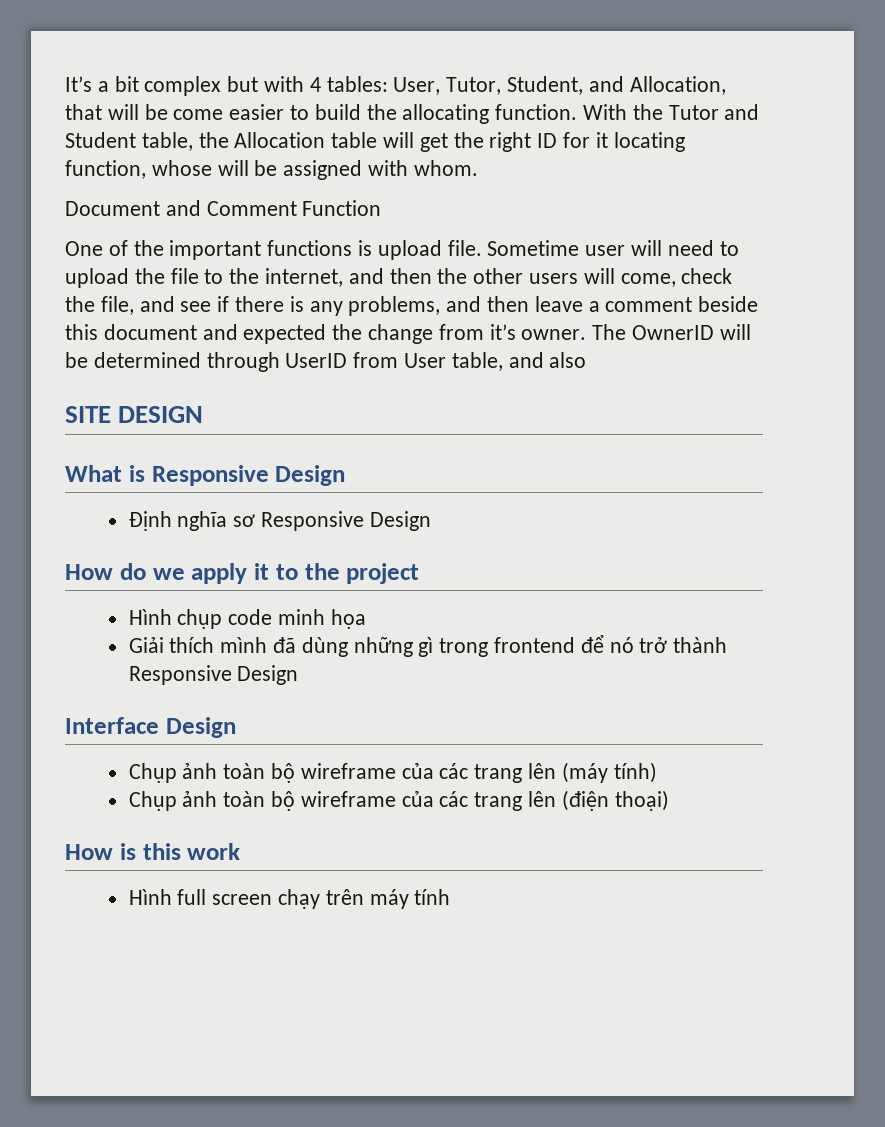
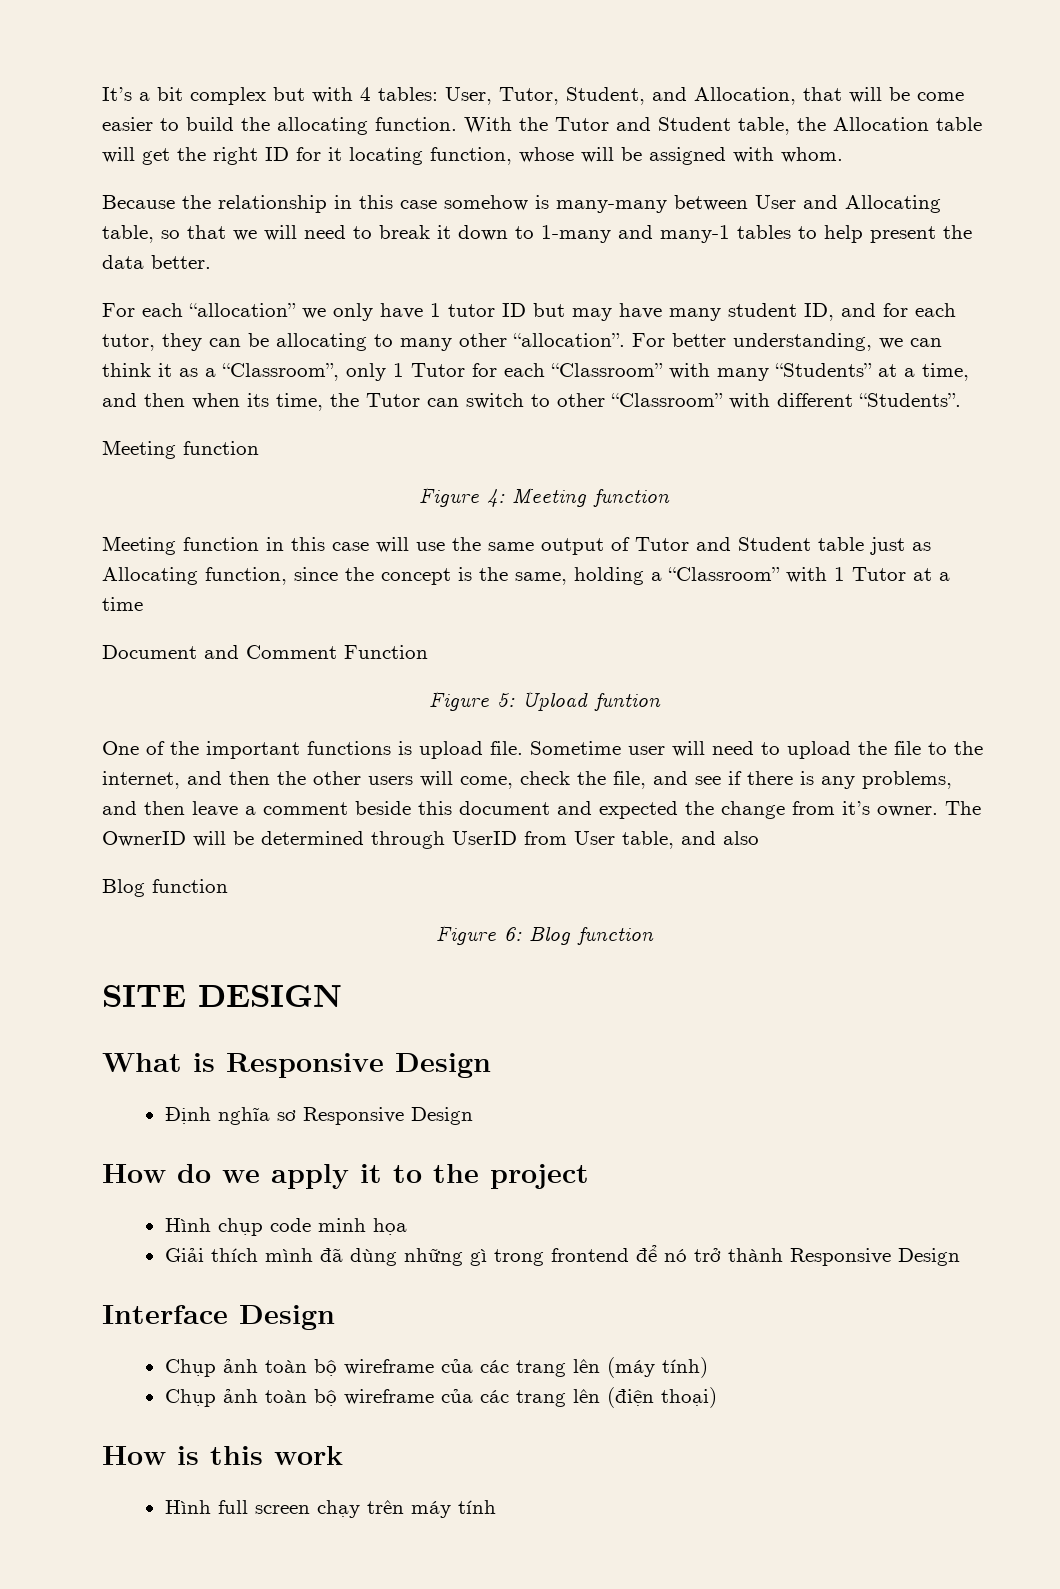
+ Because the relationship in this case somehow is many-many between User and Allocating table, so that we will need to break it down to 1-many and many-1 tables to help present the data better.
+ For each “allocation” we only have 1 tutor ID but may have many student ID, and for each tutor, they can be allocating to many other “allocation”. For better understanding, we can think it as a “Classroom”, only 1 Tutor for each “Classroom” with many “Students” at a time, and then when its time, the Tutor can switch to other “Classroom” with different “Students”.
+ Meeting function
+ Figure 4: Meeting function
+ Meeting function in this case will use the same output of Tutor and Student table just as Allocating function, since the concept is the same, holding a “Classroom” with 1 Tutor at a time
+ Figure 5: Upload funtion
  The OwnerID will be determined through UserID from User table, and also
+ Blog function
+ Figure 6: Blog function

